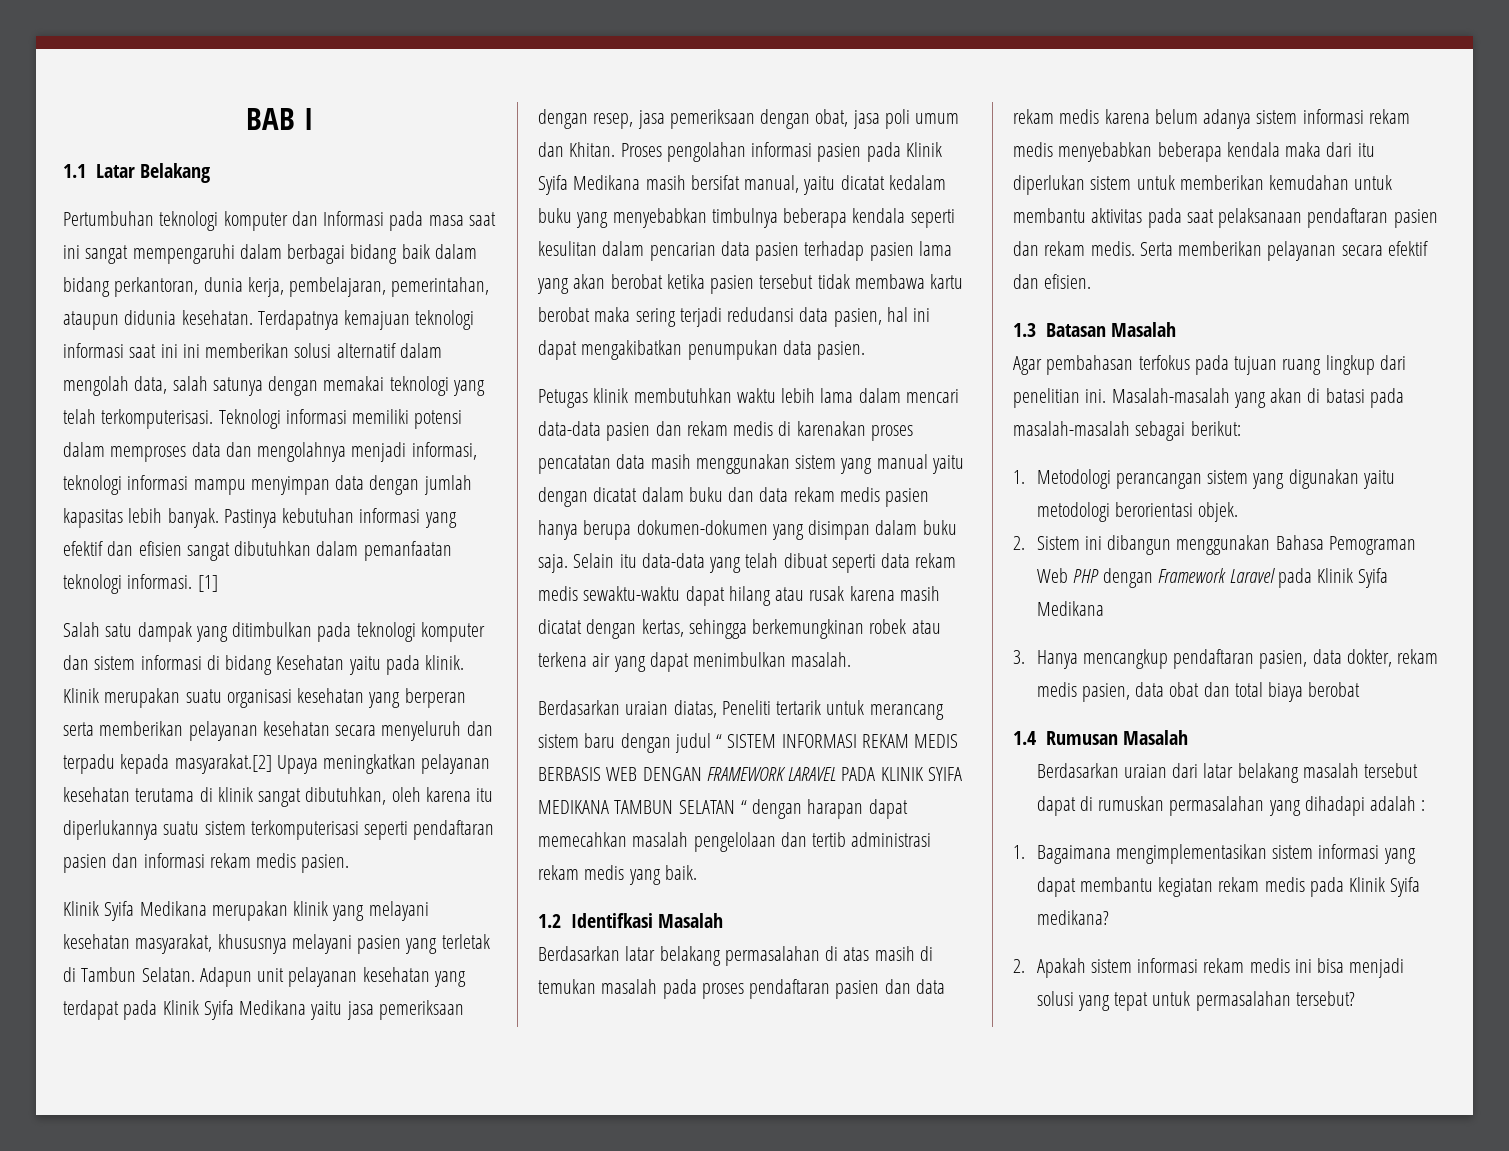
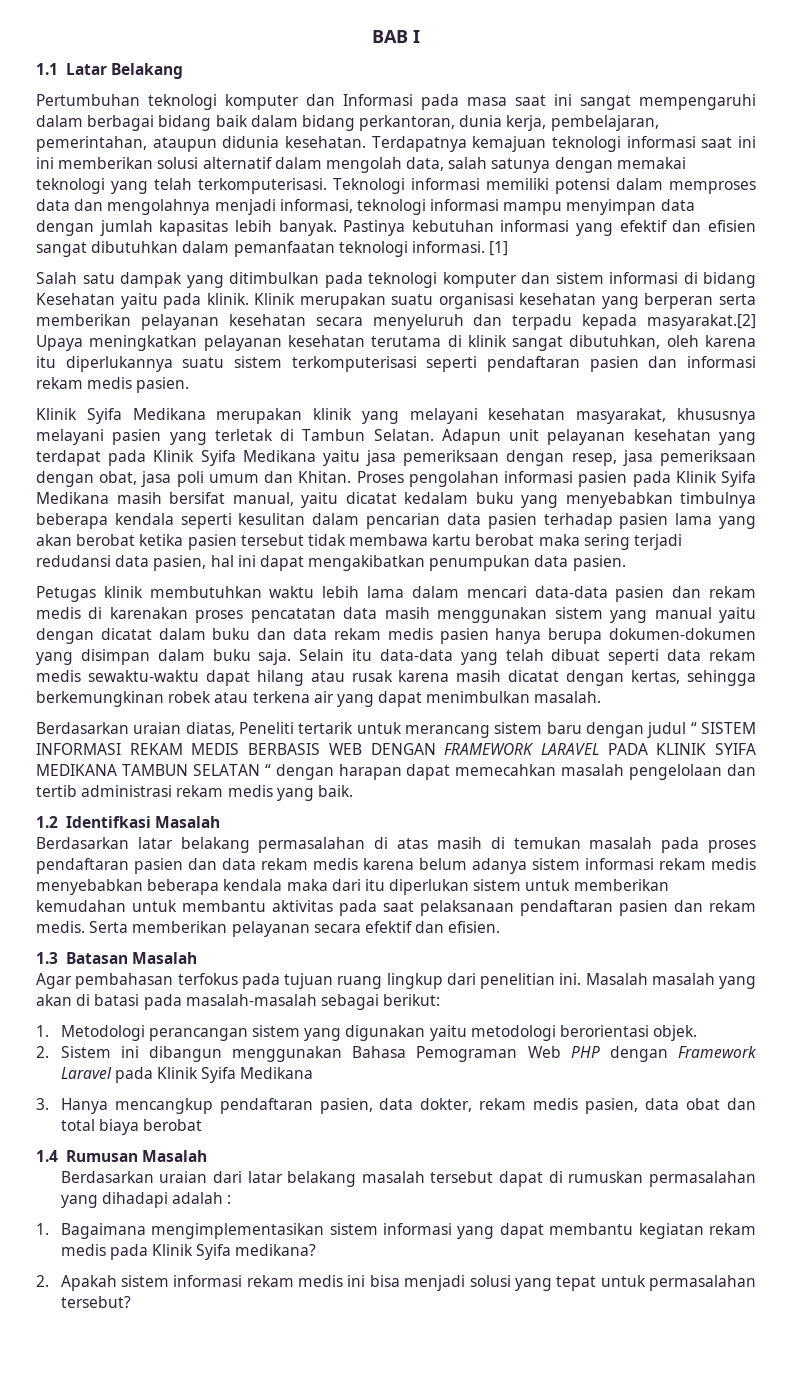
- Masalah-masalah yang akan di batasi pada masalah-masalah sebagai berikut:
+ Masalah masalah yang akan di batasi pada masalah-masalah sebagai berikut:

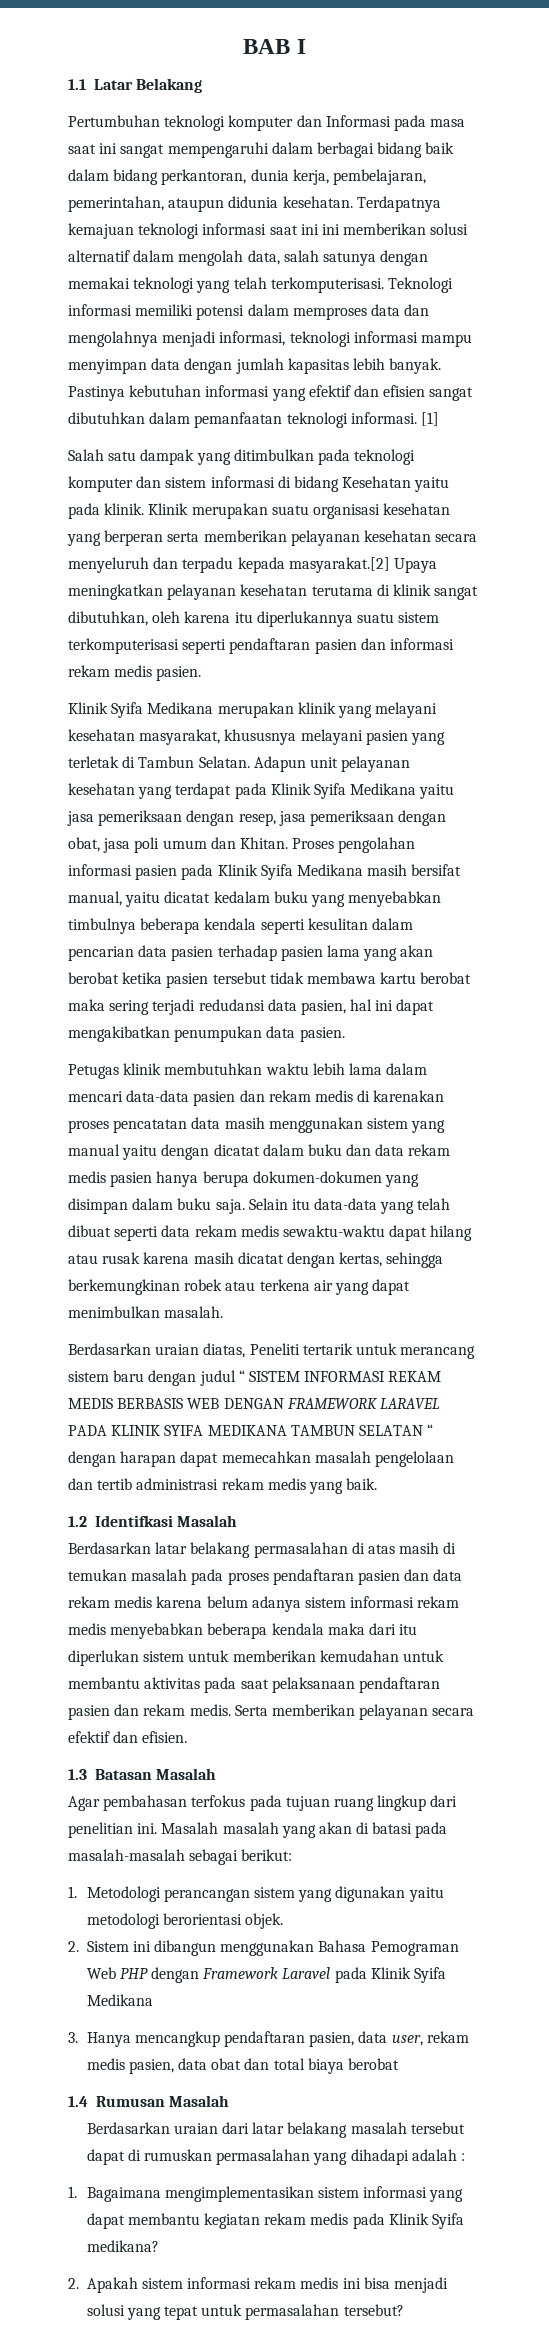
- 3. Hanya mencangkup pendaftaran pasien, data dokter, rekam medis pasien, data obat dan total biaya berobat
+ 3. Hanya mencangkup pendaftaran pasien, data user, rekam medis pasien, data obat dan total biaya berobat

